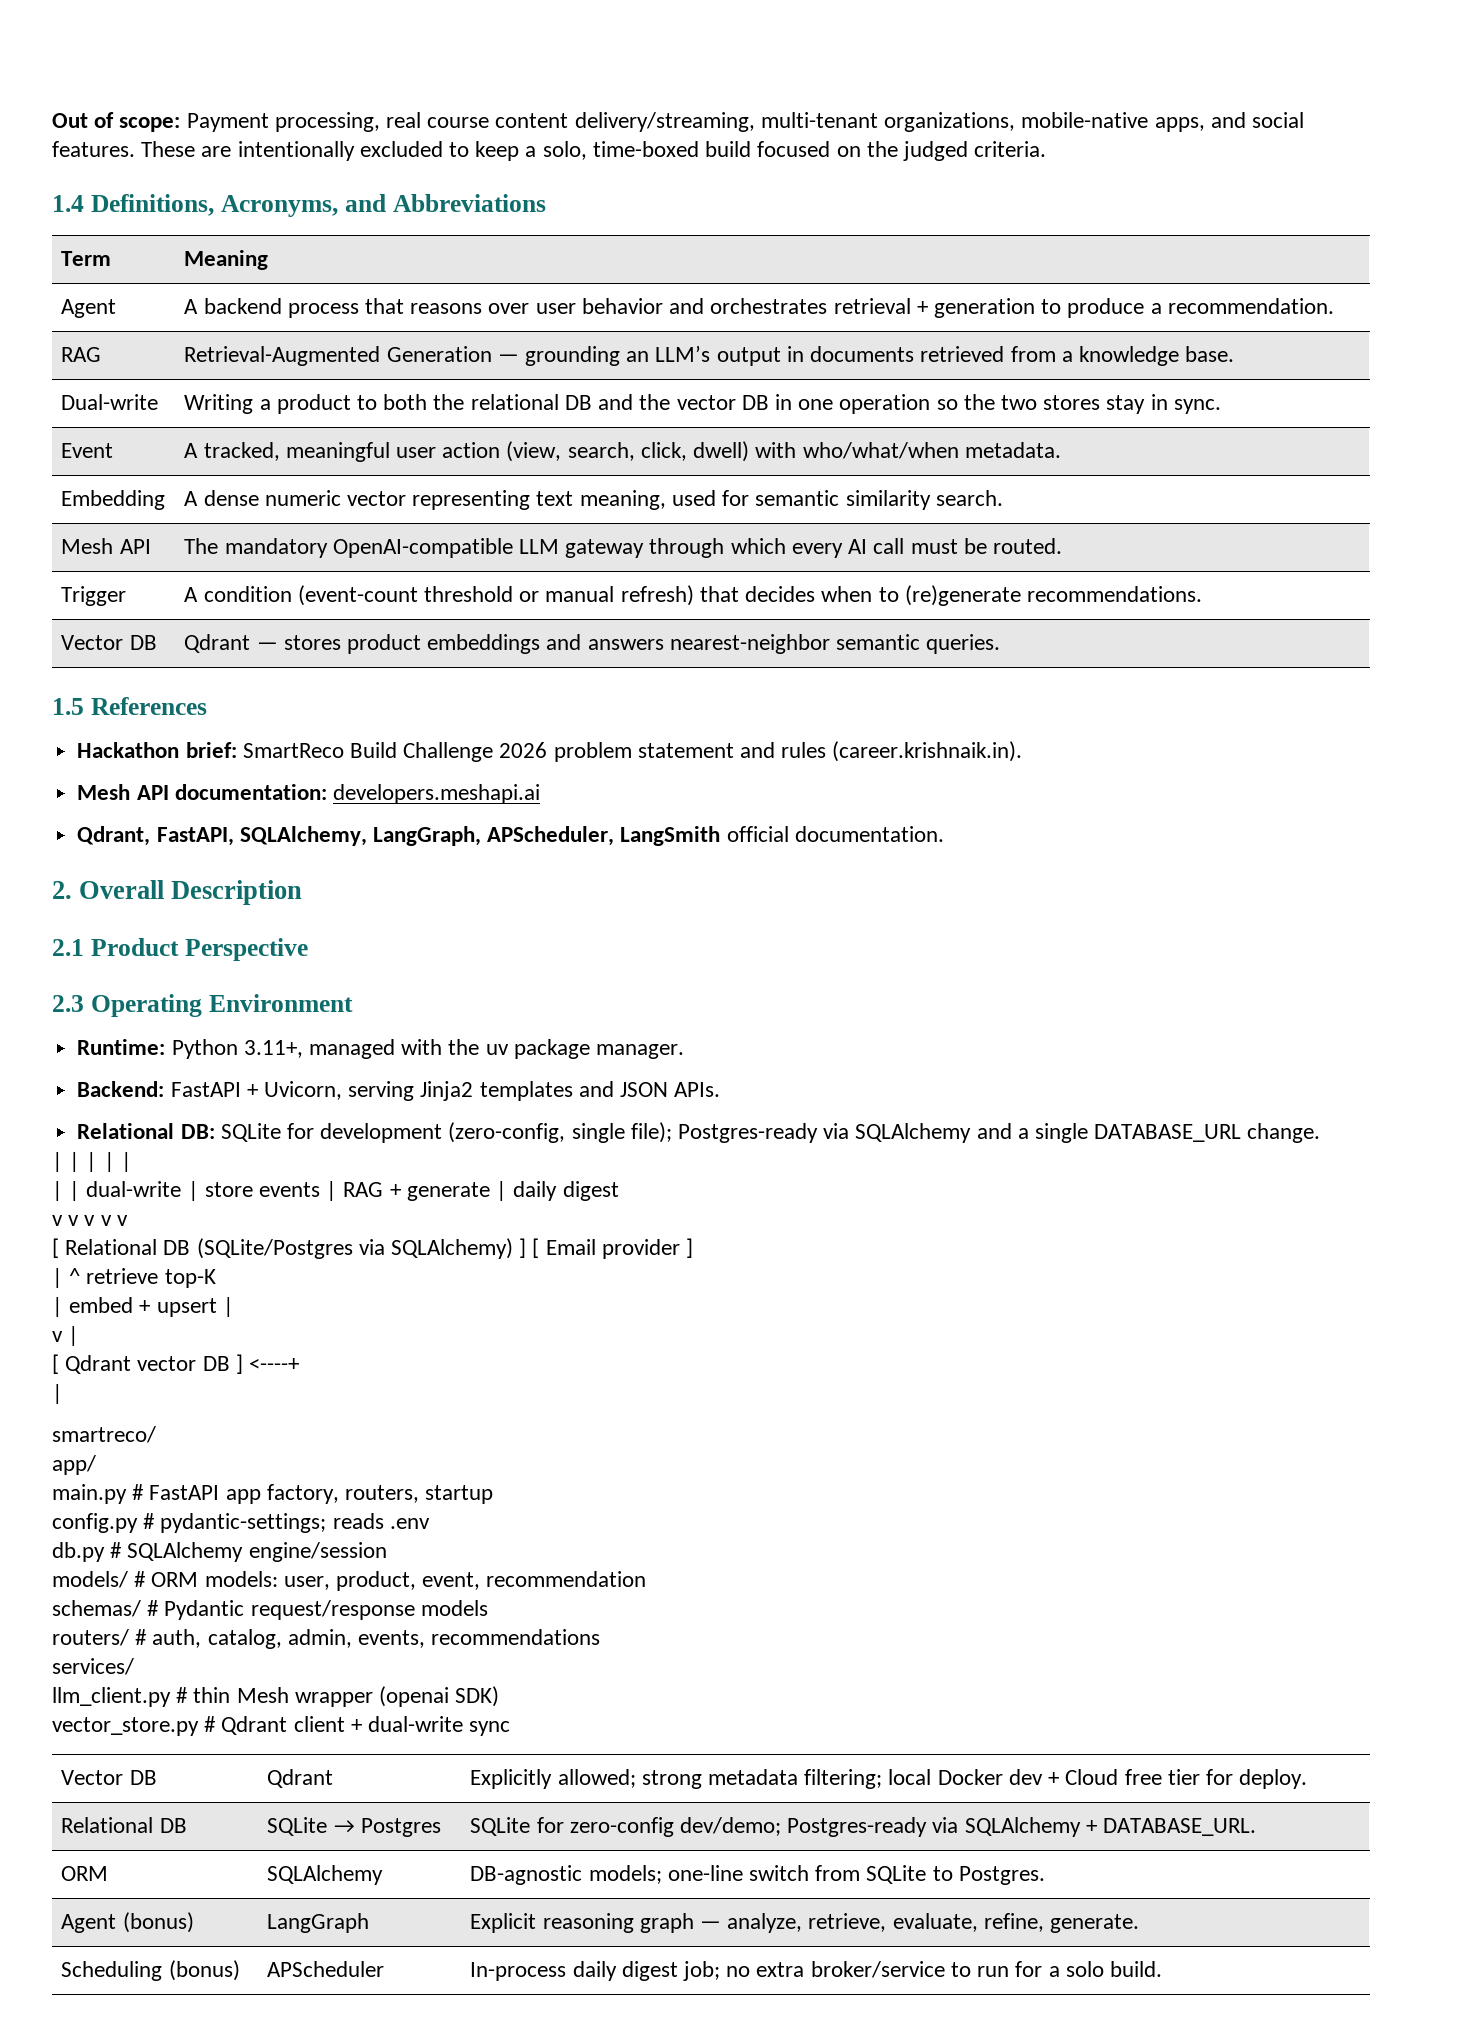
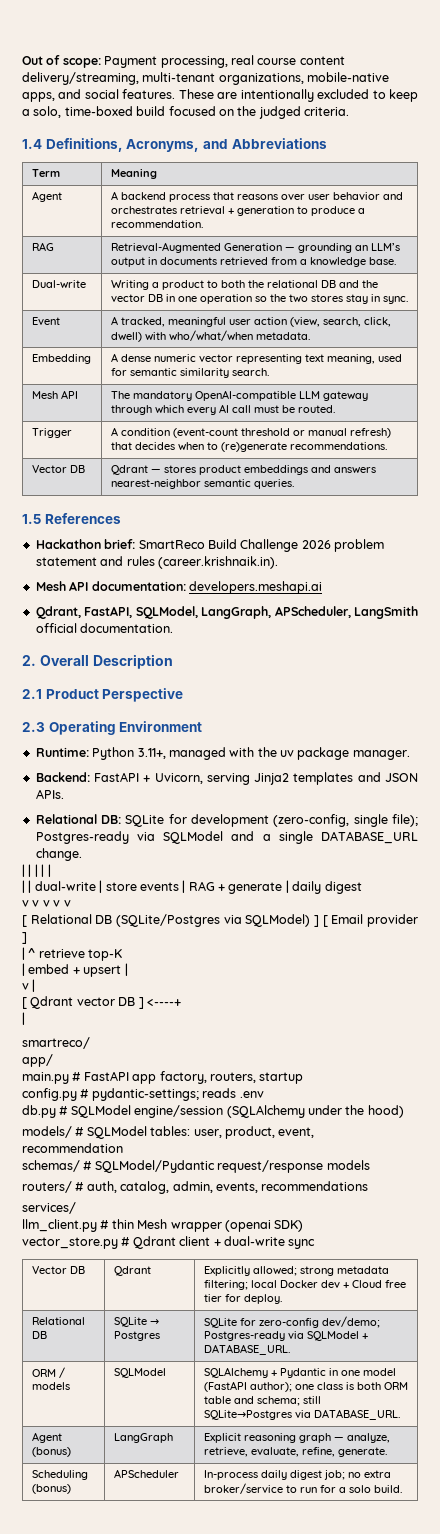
- Qdrant, FastAPI, SQLAlchemy, LangGraph, APScheduler, LangSmith official documentation.
+ Qdrant, FastAPI, SQLModel, LangGraph, APScheduler, LangSmith official documentation.
- Relational DB: SQLite for development (zero-config, single file); Postgres-ready via SQLAlchemy and a single DATABASE_URL change.
+ Relational DB: SQLite for development (zero-config, single file); Postgres-ready via SQLModel and a single DATABASE_URL change.
- [ Relational DB (SQLite/Postgres via SQLAlchemy) ] [ Email provider ]
+ [ Relational DB (SQLite/Postgres via SQLModel) ] [ Email provider ]
- db.py # SQLAlchemy engine/session
+ db.py # SQLModel engine/session (SQLAlchemy under the hood)
- models/ # ORM models: user, product, event, recommendation
+ models/ # SQLModel tables: user, product, event, recommendation
- schemas/ # Pydantic request/response models
+ schemas/ # SQLModel/Pydantic request/response models
- Relational DB | SQLite → Postgres | SQLite for zero-config dev/demo; Postgres-ready via SQLAlchemy + DATABASE_URL.
+ Relational DB | SQLite → Postgres | SQLite for zero-config dev/demo; Postgres-ready via SQLModel + DATABASE_URL.
- ORM | SQLAlchemy | DB-agnostic models; one-line switch from SQLite to Postgres.
+ ORM / models | SQLModel | SQLAlchemy + Pydantic in one model (FastAPI author); one class is both ORM table and schema; still SQLite→Postgres via DATABASE_URL.

